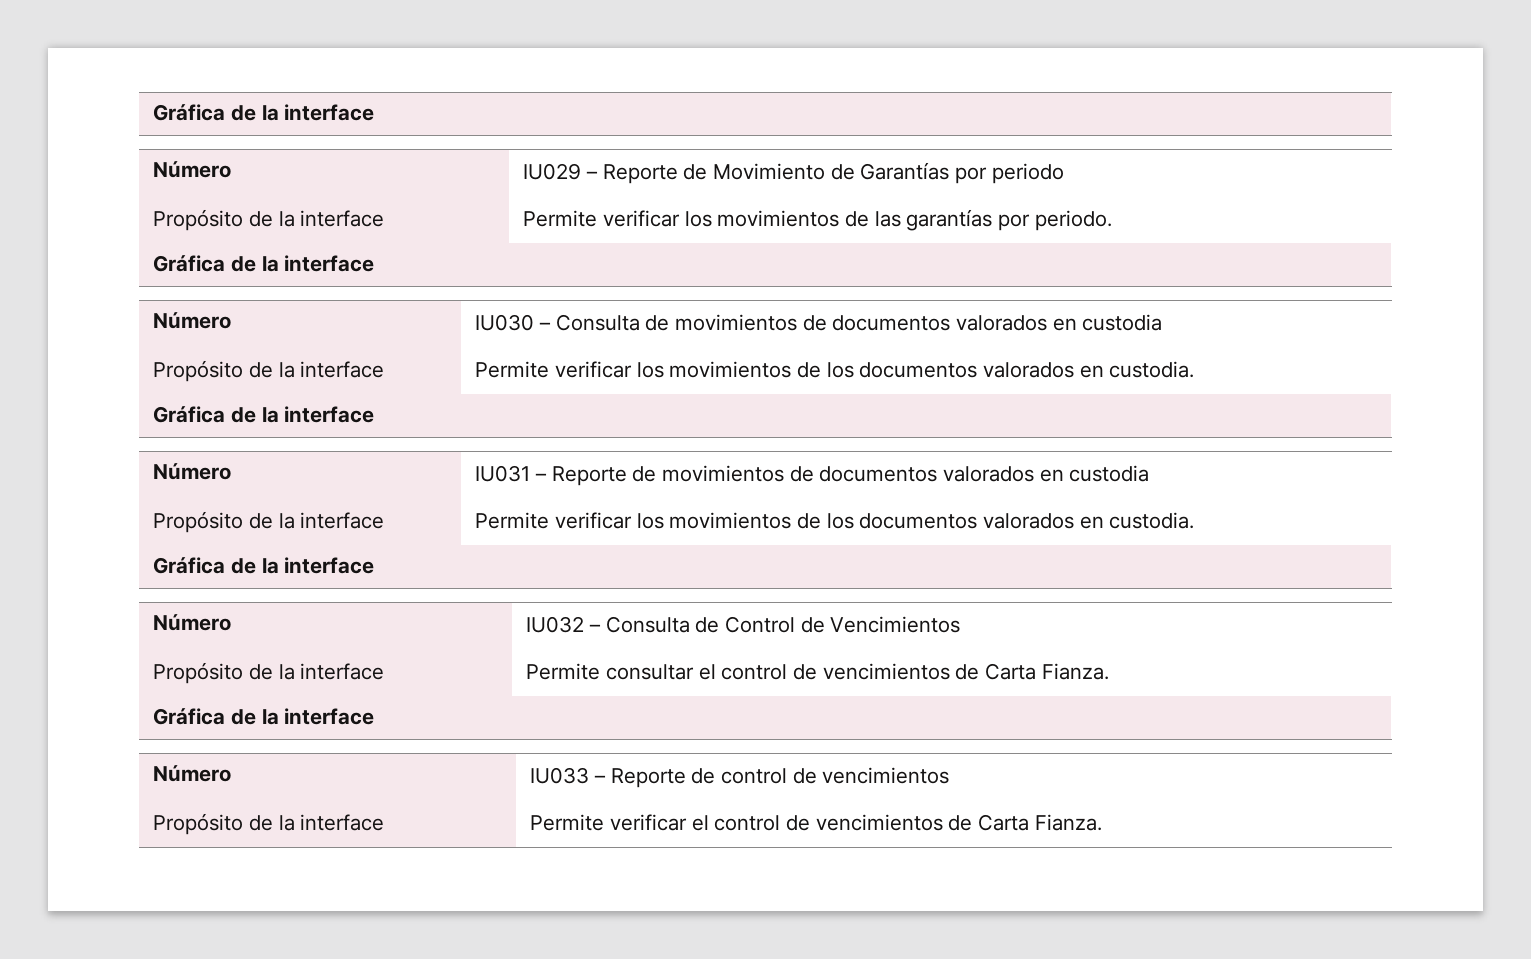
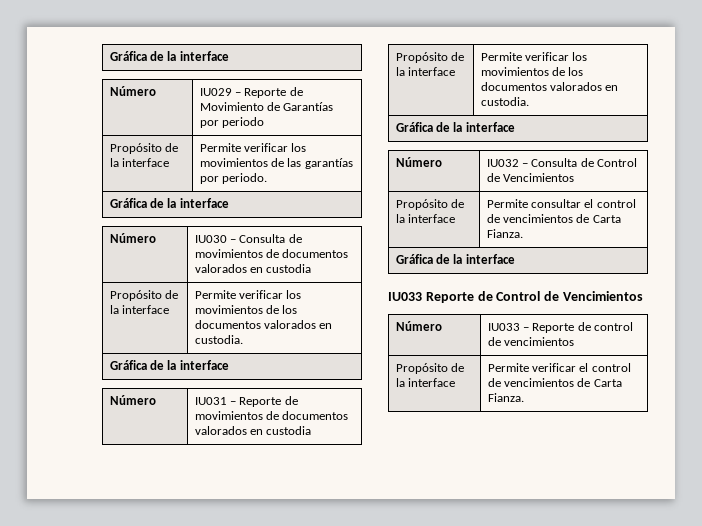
+ IU033 Reporte de Control de Vencimientos

